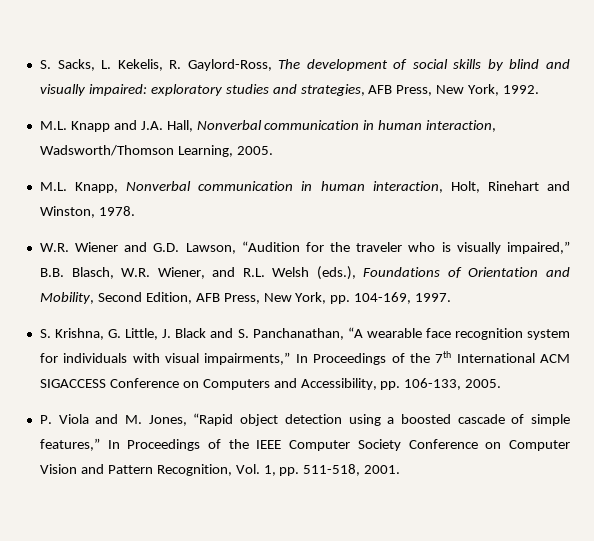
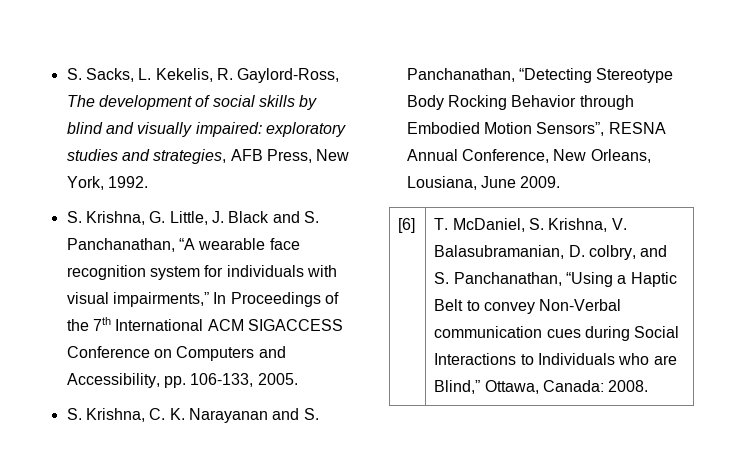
- M.L. Knapp and J.A. Hall, Nonverbal communication in human interaction, Wadsworth/Thomson Learning, 2005.
- M.L. Knapp, Nonverbal communication in human interaction, Holt, Rinehart and Winston, 1978.
- W.R. Wiener and G.D. Lawson, “Audition for the traveler who is visually impaired,” B.B. Blasch, W.R. Wiener, and R.L. Welsh (eds.), Foundations of Orientation and Mobility, Second Edition, AFB Press, New York, pp. 104-169, 1997.
- P. Viola and M. Jones, “Rapid object detection using a boosted cascade of simple features,” In Proceedings of the IEEE Computer Society Conference on Computer Vision and Pattern Recognition, Vol. 1, pp. 511-518, 2001.
+ S. Krishna, C. K. Narayanan and S. Panchanathan, “Detecting Stereotype Body Rocking Behavior through Embodied Motion Sensors”, RESNA Annual Conference, New Orleans, Lousiana, June 2009.
+ [6] | T. McDaniel, S. Krishna, V. Balasubramanian, D. colbry, and S. Panchanathan, “Using a Haptic Belt to convey Non-Verbal communication cues during Social Interactions to Individuals who are Blind,” Ottawa, Canada: 2008.

